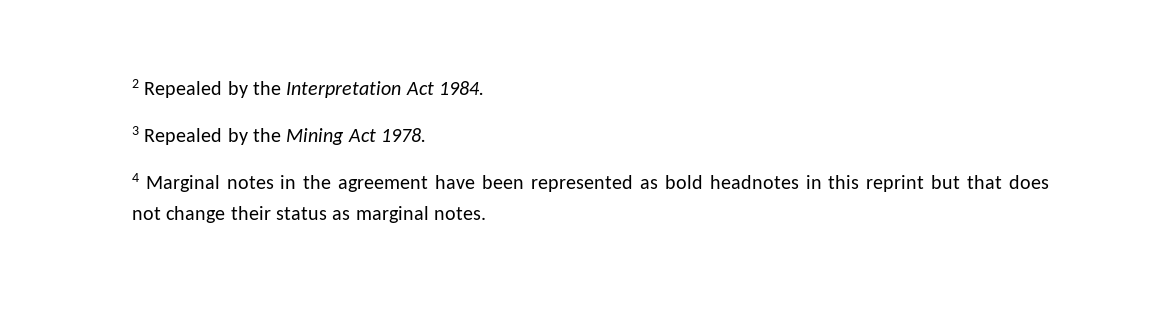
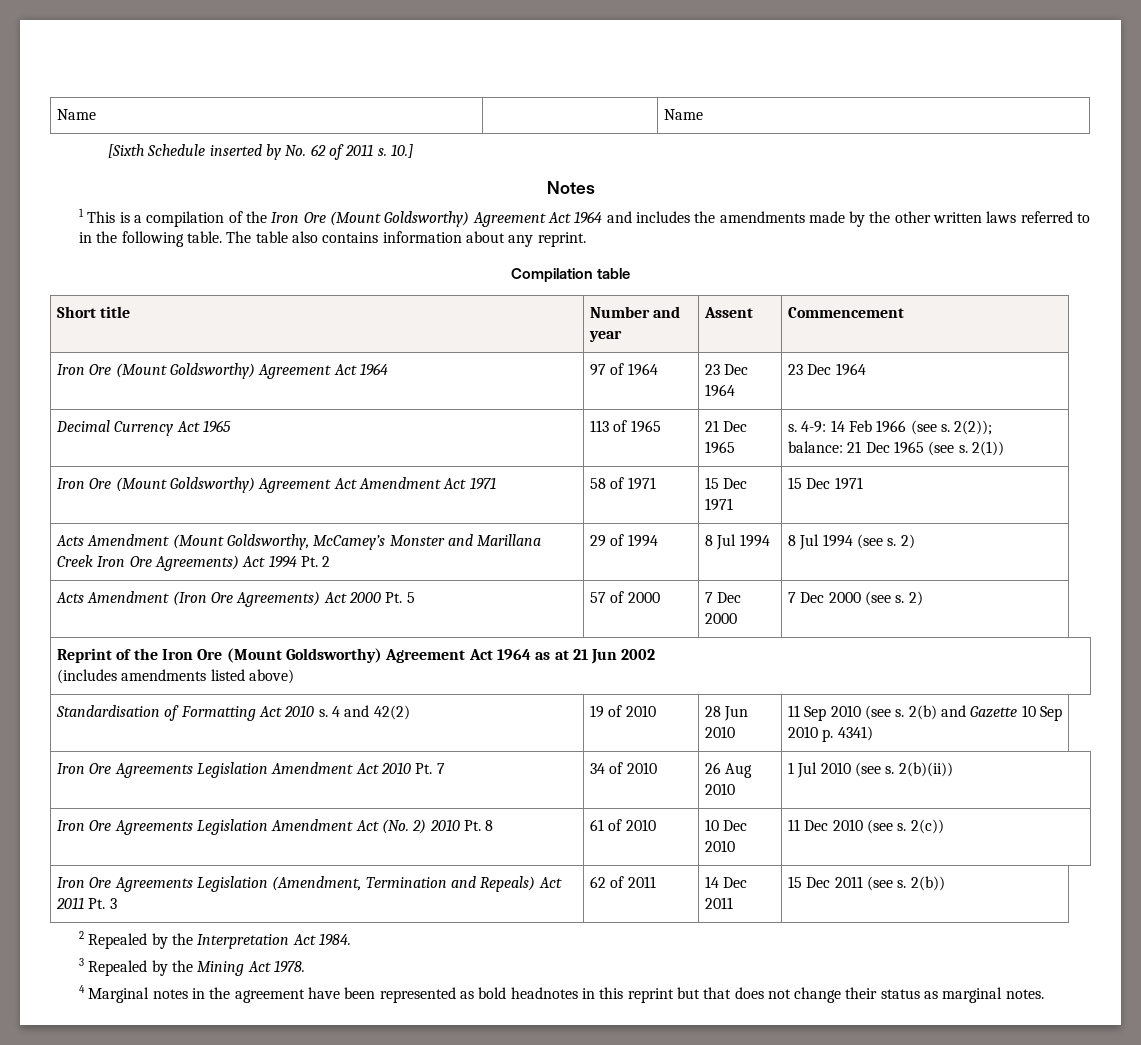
+ Name | | Name
+ [Sixth Schedule inserted by No. 62 of 2011 s. 10.]
+ Notes
+ 1 This is a compilation of the Iron Ore (Mount Goldsworthy) Agreement Act 1964 and includes the amendments made by the other written laws referred to in the following table. The table also contains information about any reprint.
+ Compilation table
+ Short title | Number and year | Assent | Commencement
+ Iron Ore (Mount Goldsworthy) Agreement Act 1964 | 97 of 1964 | 23 Dec 1964 | 23 Dec 1964
+ Decimal Currency Act 1965 | 113 of 1965 | 21 Dec 1965 | s. 4-9: 14 Feb 1966 (see s. 2(2));
+ balance: 21 Dec 1965 (see s. 2(1))
+ Iron Ore (Mount Goldsworthy) Agreement Act Amendment Act 1971 | 58 of 1971 | 15 Dec 1971 | 15 Dec 1971
+ Acts Amendment (Mount Goldsworthy, McCamey’s Monster and Marillana Creek Iron Ore Agreements) Act 1994 Pt. 2 | 29 of 1994 | 8 Jul 1994 | 8 Jul 1994 (see s. 2)
+ Acts Amendment (Iron Ore Agreements) Act 2000 Pt. 5 | 57 of 2000 | 7 Dec 2000 | 7 Dec 2000 (see s. 2)
+ Reprint of the Iron Ore (Mount Goldsworthy) Agreement Act 1964 as at 21 Jun 2002
+ (includes amendments listed above)
+ Standardisation of Formatting Act 2010 s. 4 and 42(2) | 19 of 2010 | 28 Jun 2010 | 11 Sep 2010 (see s. 2(b) and Gazette 10 Sep 2010 p. 4341)
+ Iron Ore Agreements Legislation Amendment Act 2010 Pt. 7 | 34 of 2010 | 26 Aug 2010 | 1 Jul 2010 (see s. 2(b)(ii))
+ Iron Ore Agreements Legislation Amendment Act (No. 2) 2010 Pt. 8 | 61 of 2010 | 10 Dec 2010 | 11 Dec 2010 (see s. 2(c))
+ Iron Ore Agreements Legislation (Amendment, Termination and Repeals) Act 2011 Pt. 3 | 62 of 2011 | 14 Dec 2011 | 15 Dec 2011 (see s. 2(b))

